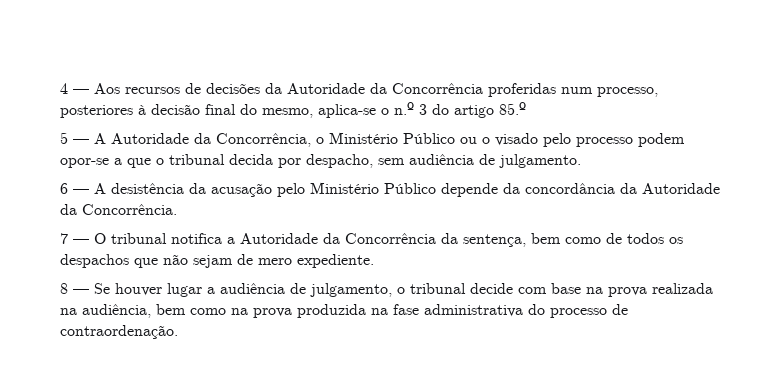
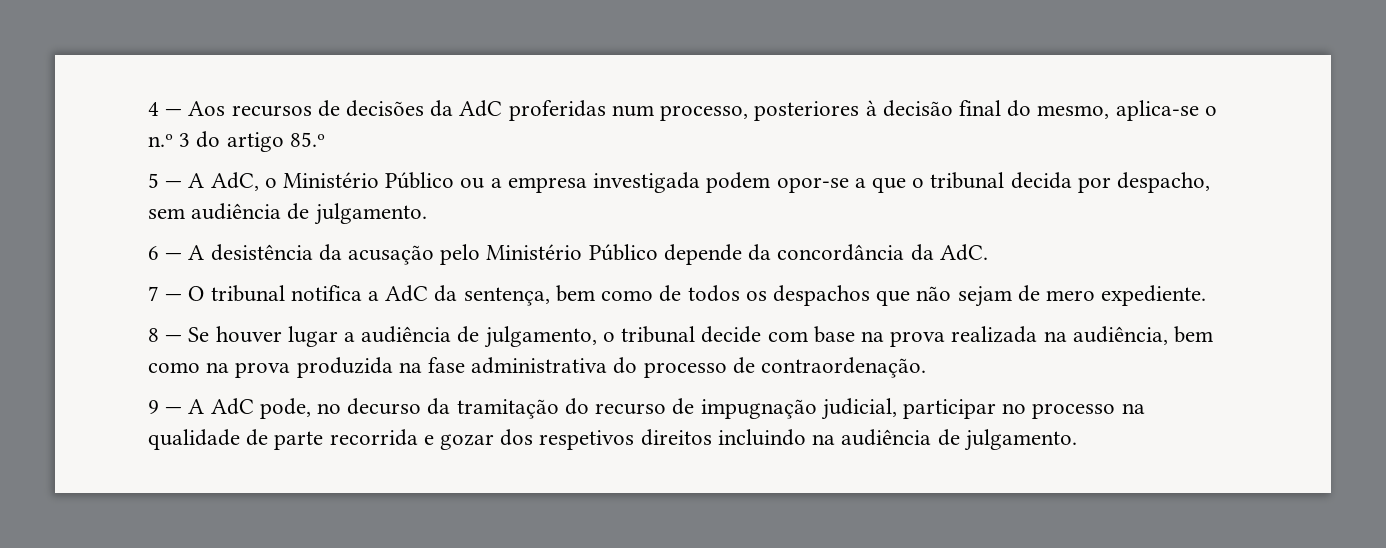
- 4 — Aos recursos de decisões da Autoridade da Concorrência proferidas num processo, posteriores à decisão final do mesmo, aplica-se o n.º 3 do artigo 85.º
+ 4 — Aos recursos de decisões da AdC proferidas num processo, posteriores à decisão final do mesmo, aplica-se o n.º 3 do artigo 85.º
- 5 — A Autoridade da Concorrência, o Ministério Público ou o visado pelo processo podem opor-se a que o tribunal decida por despacho, sem audiência de julgamento.
+ 5 — A AdC, o Ministério Público ou a empresa investigada podem opor-se a que o tribunal decida por despacho, sem audiência de julgamento.
- 6 — A desistência da acusação pelo Ministério Público depende da concordância da Autoridade da Concorrência.
+ 6 — A desistência da acusação pelo Ministério Público depende da concordância da AdC.
- 7 — O tribunal notifica a Autoridade da Concorrência da sentença, bem como de todos os despachos que não sejam de mero expediente.
+ 7 — O tribunal notifica a AdC da sentença, bem como de todos os despachos que não sejam de mero expediente.
+ 9 — A AdC pode, no decurso da tramitação do recurso de impugnação judicial, participar no processo na qualidade de parte recorrida e gozar dos respetivos direitos incluindo na audiência de julgamento.

